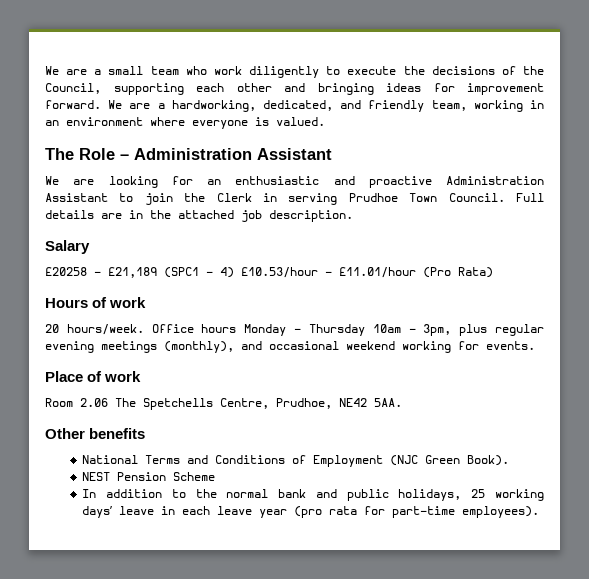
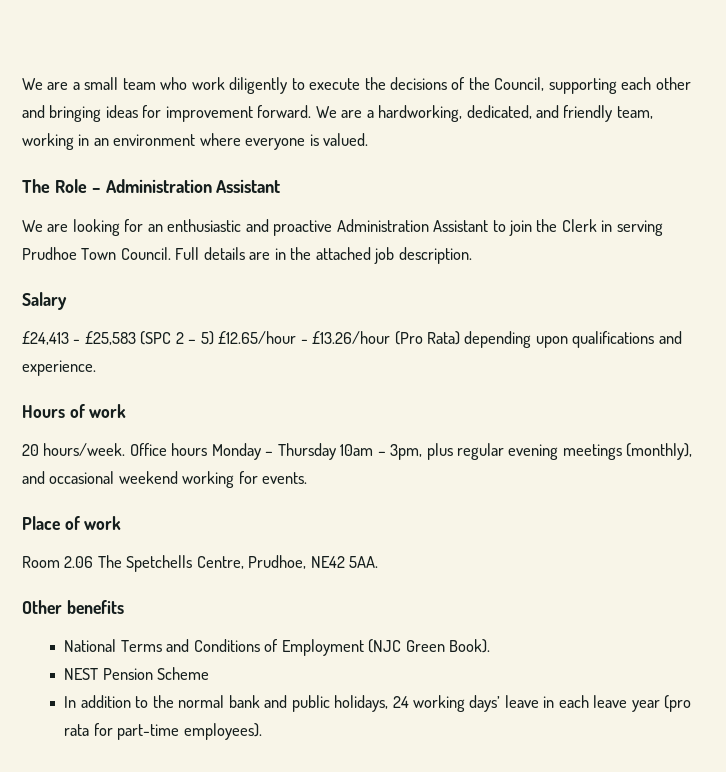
- £20258 - £21,189 (SPC1 – 4) £10.53/hour - £11.01/hour (Pro Rata)
+ £24,413 - £25,583 (SPC 2 – 5) £12.65/hour - £13.26/hour (Pro Rata) depending upon qualifications and experience.
- In addition to the normal bank and public holidays, 25 working days’ leave in each leave year (pro rata for part-time employees).
+ In addition to the normal bank and public holidays, 24 working days’ leave in each leave year (pro rata for part-time employees).

